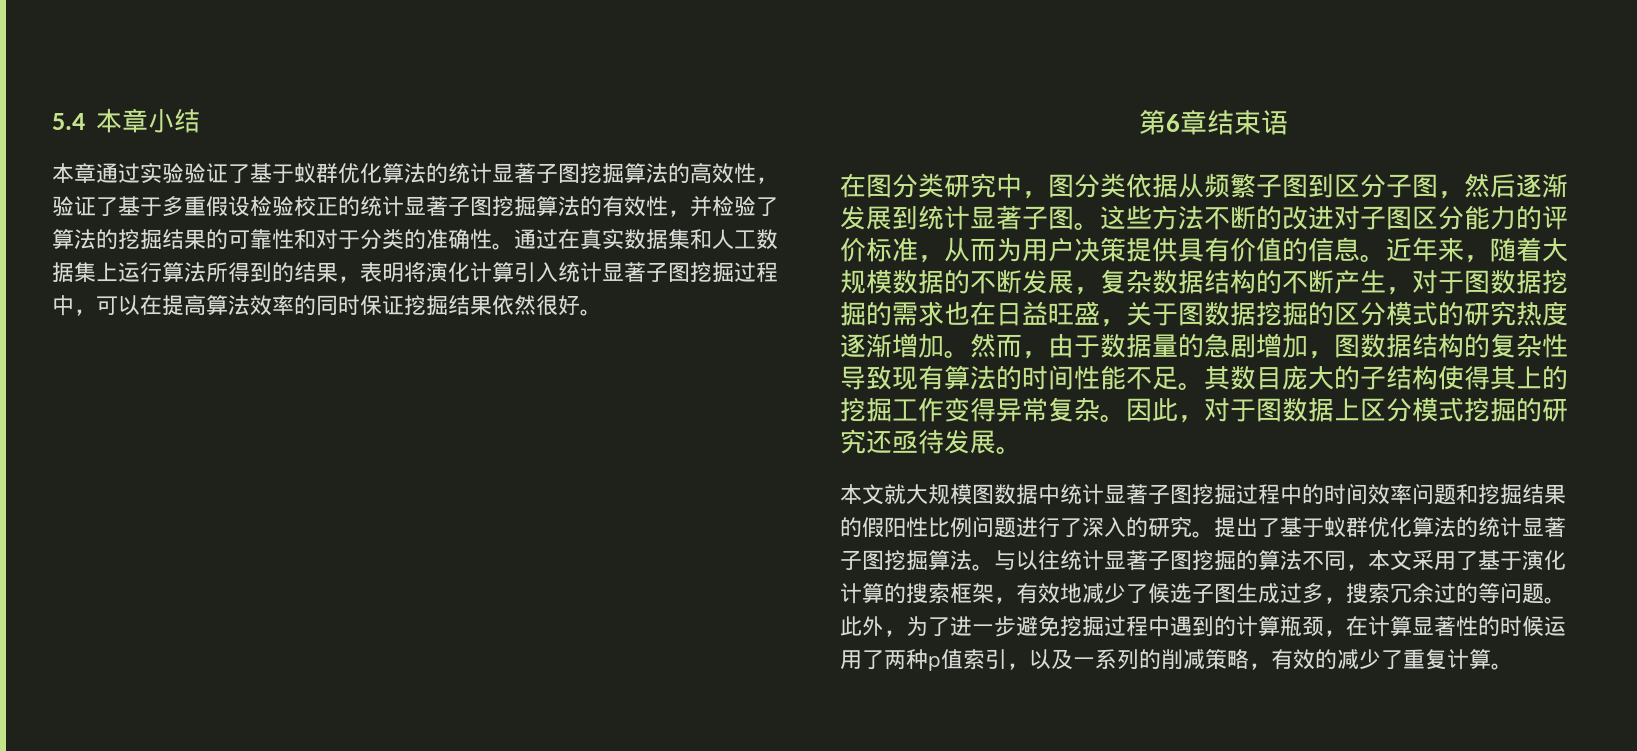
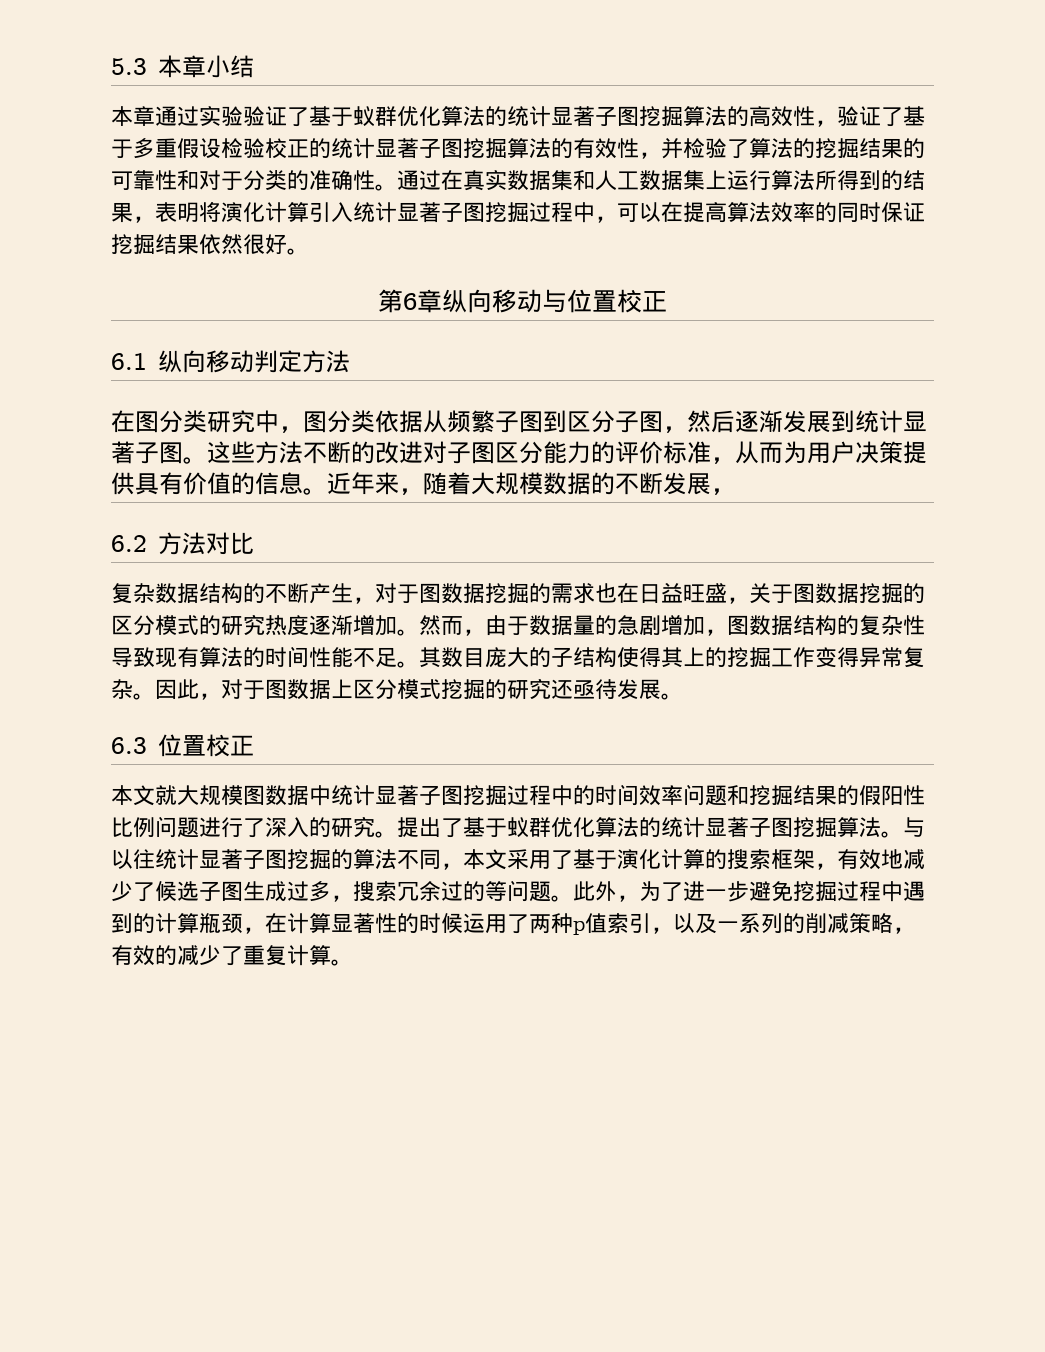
- 5.4本章小结
+ 5.3本章小结
- 第6章结束语
+ 第6章纵向移动与位置校正
+ 6.1纵向移动判定方法
- 近年来，随着大规模数据的不断发展，复杂数据结构的不断产生，对于图数据挖掘的需求也在日益旺盛，关于图数据挖掘的区分模式的研究热度逐渐增加。
+ 近年来，随着大规模数据的不断发展，
+ 6.2方法对比
+ 复杂数据结构的不断产生，对于图数据挖掘的需求也在日益旺盛，关于图数据挖掘的区分模式的研究热度逐渐增加。
+ 6.3位置校正

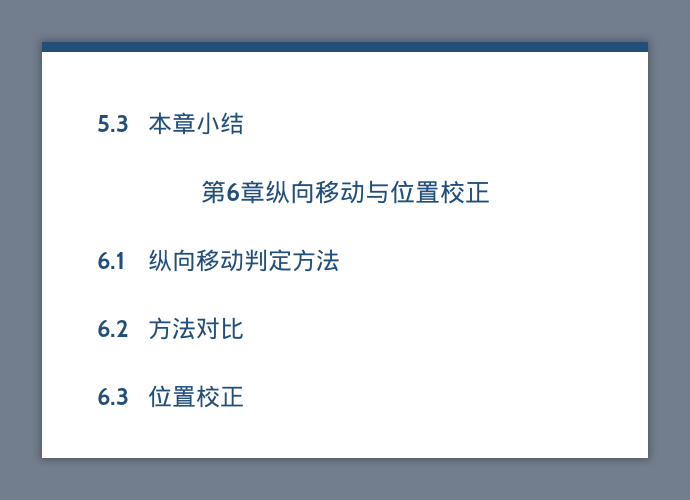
- 本章通过实验验证了基于蚁群优化算法的统计显著子图挖掘算法的高效性，验证了基于多重假设检验校正的统计显著子图挖掘算法的有效性，并检验了算法的挖掘结果的可靠性和对于分类的准确性。通过在真实数据集和人工数据集上运行算法所得到的结果，表明将演化计算引入统计显著子图挖掘过程中，可以在提高算法效率的同时保证挖掘结果依然很好。
- 在图分类研究中，图分类依据从频繁子图到区分子图，然后逐渐发展到统计显著子图。这些方法不断的改进对子图区分能力的评价标准，从而为用户决策提供具有价值的信息。近年来，随着大规模数据的不断发展，
  6.2方法对比
- 复杂数据结构的不断产生，对于图数据挖掘的需求也在日益旺盛，关于图数据挖掘的区分模式的研究热度逐渐增加。然而，由于数据量的急剧增加，图数据结构的复杂性导致现有算法的时间性能不足。其数目庞大的子结构使得其上的挖掘工作变得异常复杂。因此，对于图数据上区分模式挖掘的研究还亟待发展。
  6.3位置校正
- 本文就大规模图数据中统计显著子图挖掘过程中的时间效率问题和挖掘结果的假阳性比例问题进行了深入的研究。提出了基于蚁群优化算法的统计显著子图挖掘算法。与以往统计显著子图挖掘的算法不同，本文采用了基于演化计算的搜索框架，有效地减少了候选子图生成过多，搜索冗余过的等问题。此外，为了进一步避免挖掘过程中遇到的计算瓶颈，在计算显著性的时候运用了两种p值索引，以及一系列的削减策略，有效的减少了重复计算。

